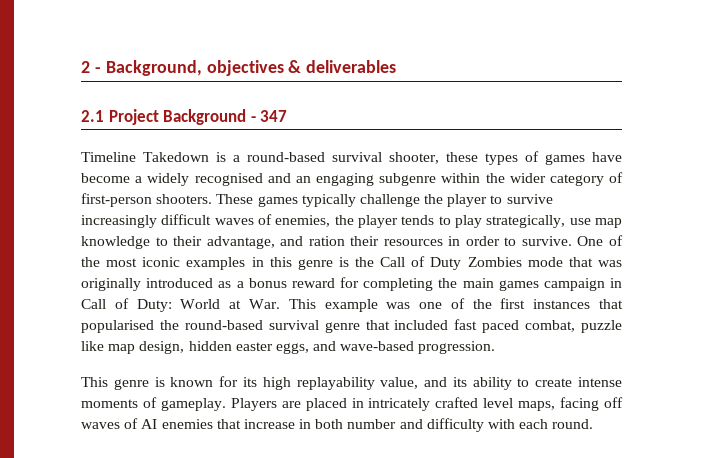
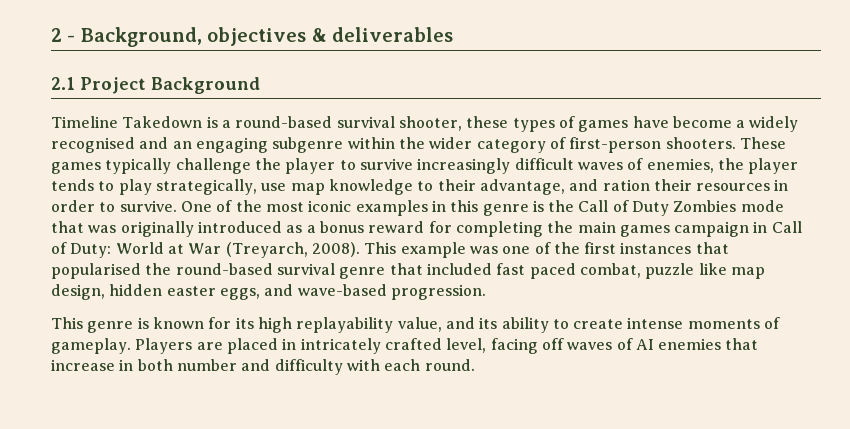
- 2.1 Project Background - 347
+ 2.1 Project Background
- World at War. This example was one of the first instances that popularised the round-based survival genre that included fast paced combat, puzzle like map design, hidden easter eggs, and wave-based progression.
+ World at War (Treyarch, 2008). This example was one of the first instances that popularised the round-based survival genre that included fast paced combat, puzzle like map design, hidden easter eggs, and wave-based progression.
- Players are placed in intricately crafted level maps, facing off waves of AI enemies that increase in both number and difficulty with each round.
+ Players are placed in intricately crafted level, facing off waves of AI enemies that increase in both number and difficulty with each round.

